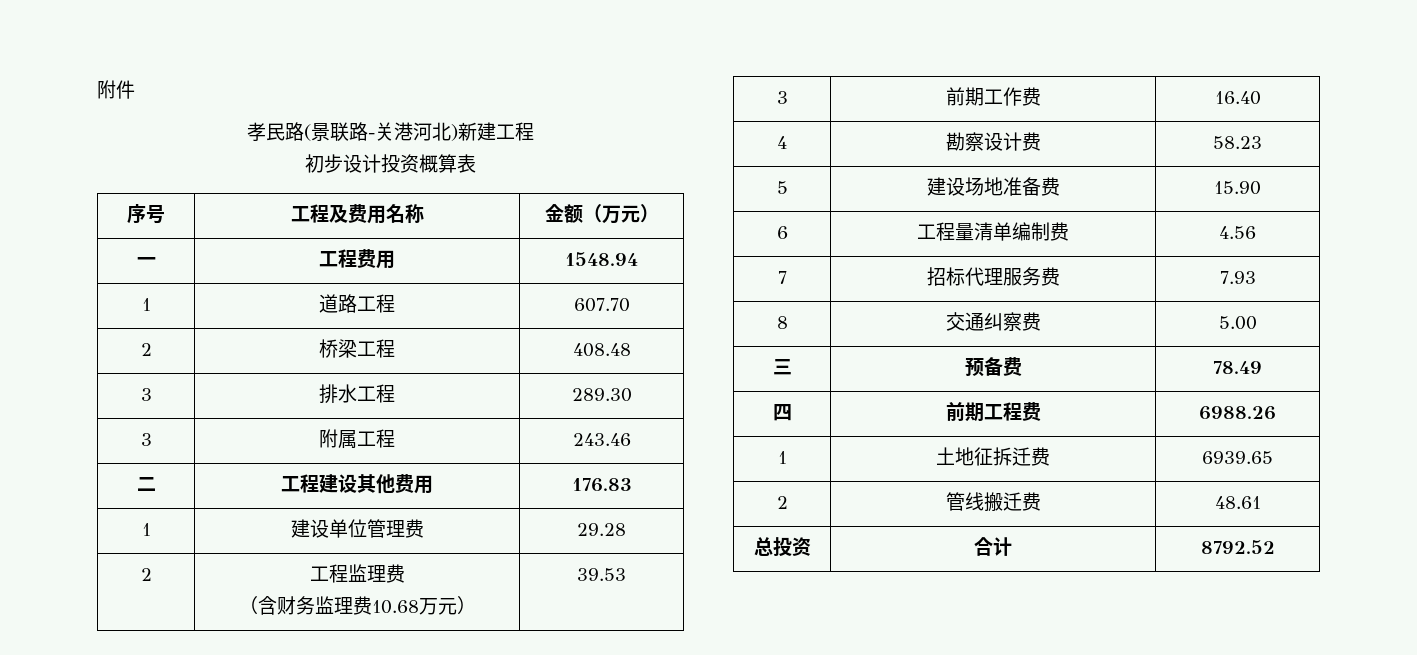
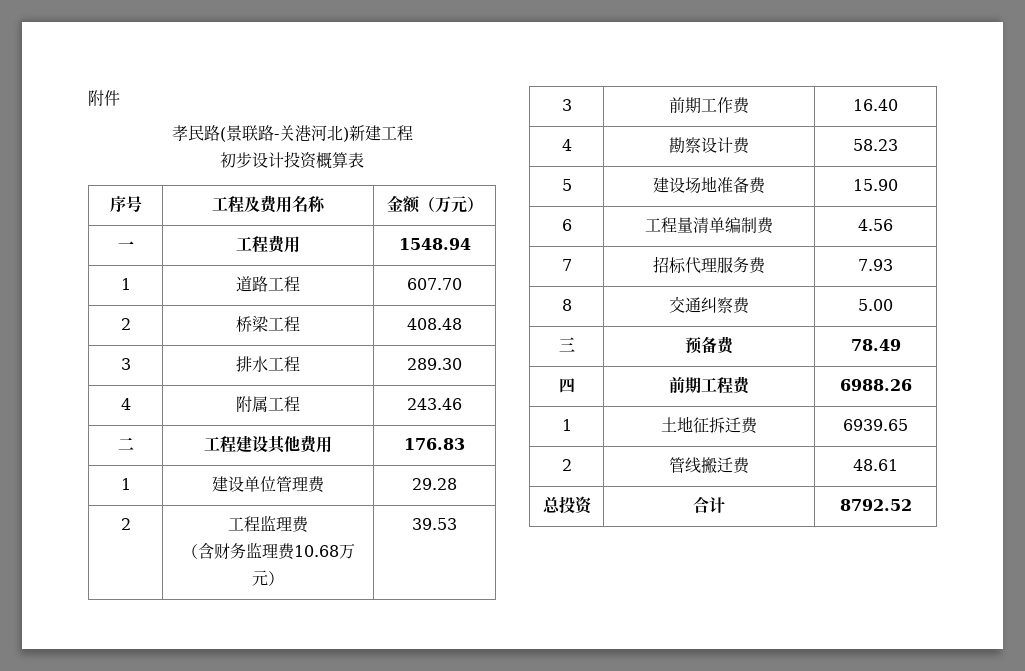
- 3 | 附属工程 | 243.46
+ 4 | 附属工程 | 243.46

